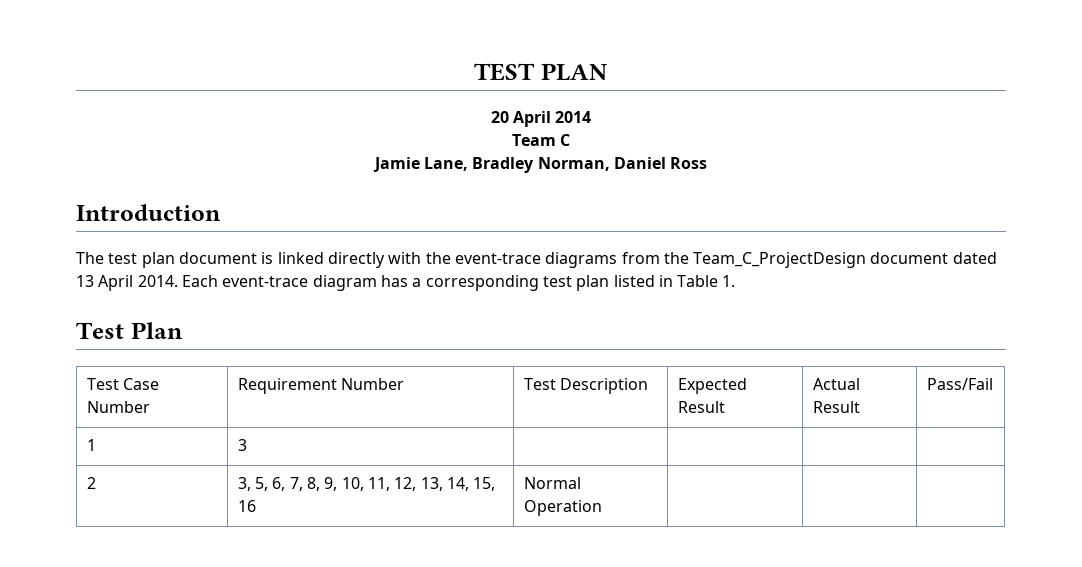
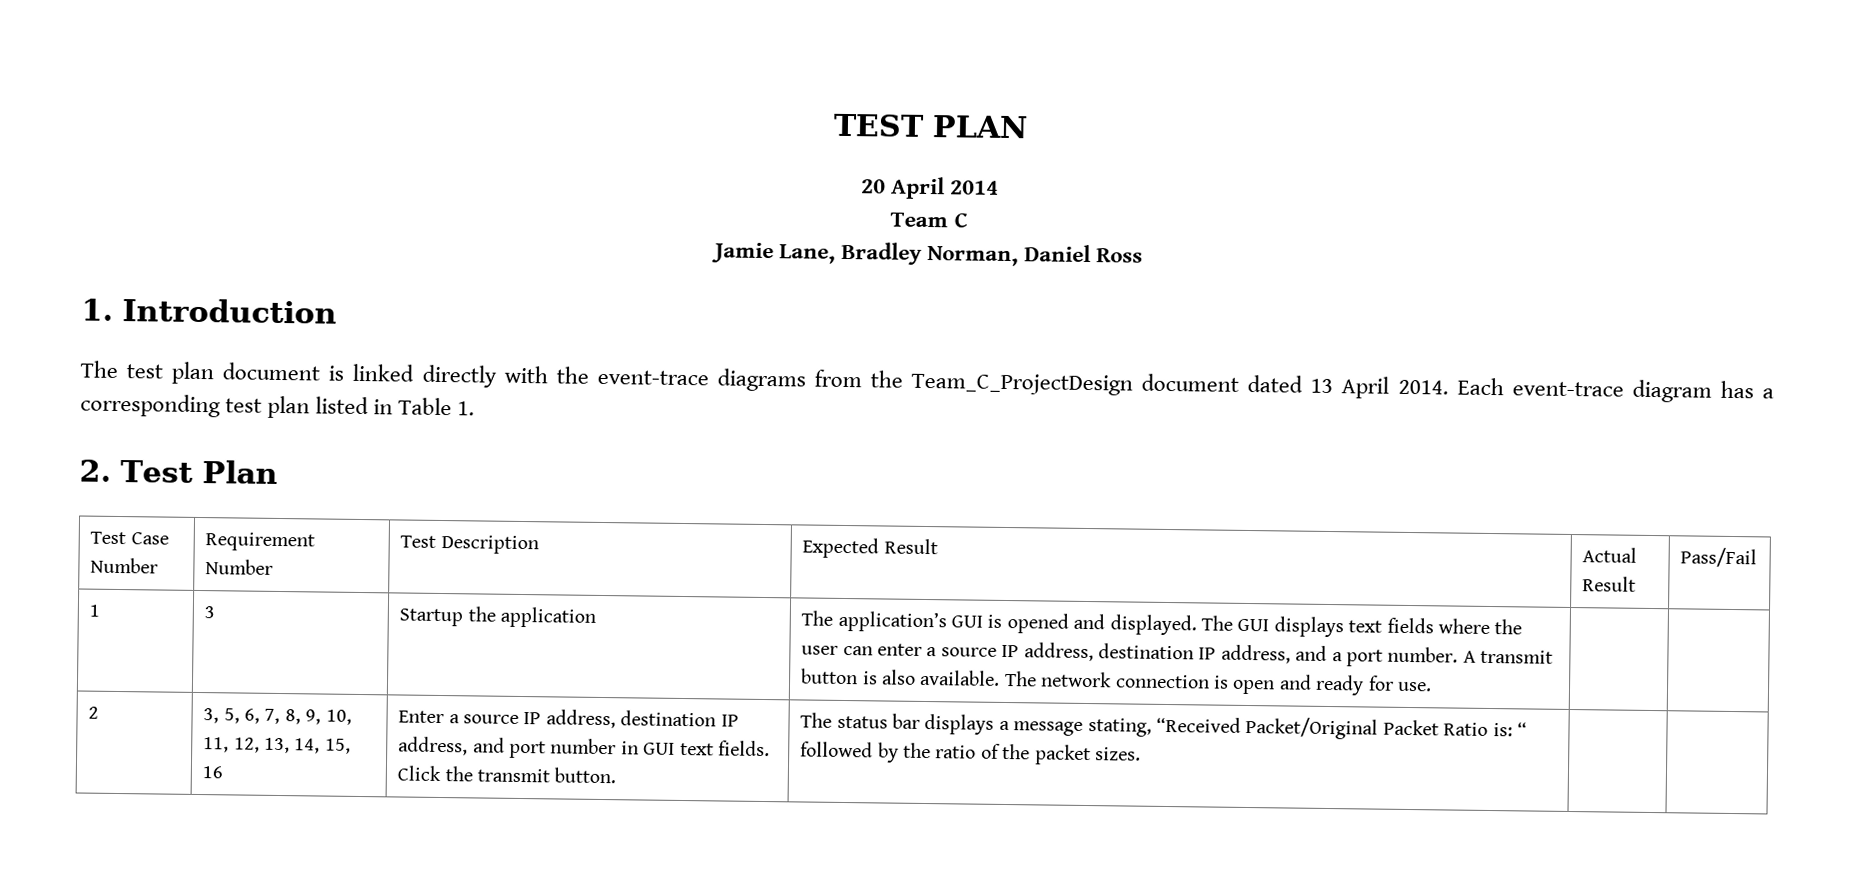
- Introduction
+ 1. Introduction
- Test Plan
+ 2. Test Plan
+ Startup the application | The application’s GUI is opened and displayed. The GUI displays text fields where the user can enter a source IP address, destination IP address, and a port number. A transmit button is also available. The network connection is open and ready for use.
- Normal Operation
+ Enter a source IP address, destination IP address, and port number in GUI text fields. Click the transmit button. | The status bar displays a message stating, “Received Packet/Original Packet Ratio is: “ followed by the ratio of the packet sizes.

